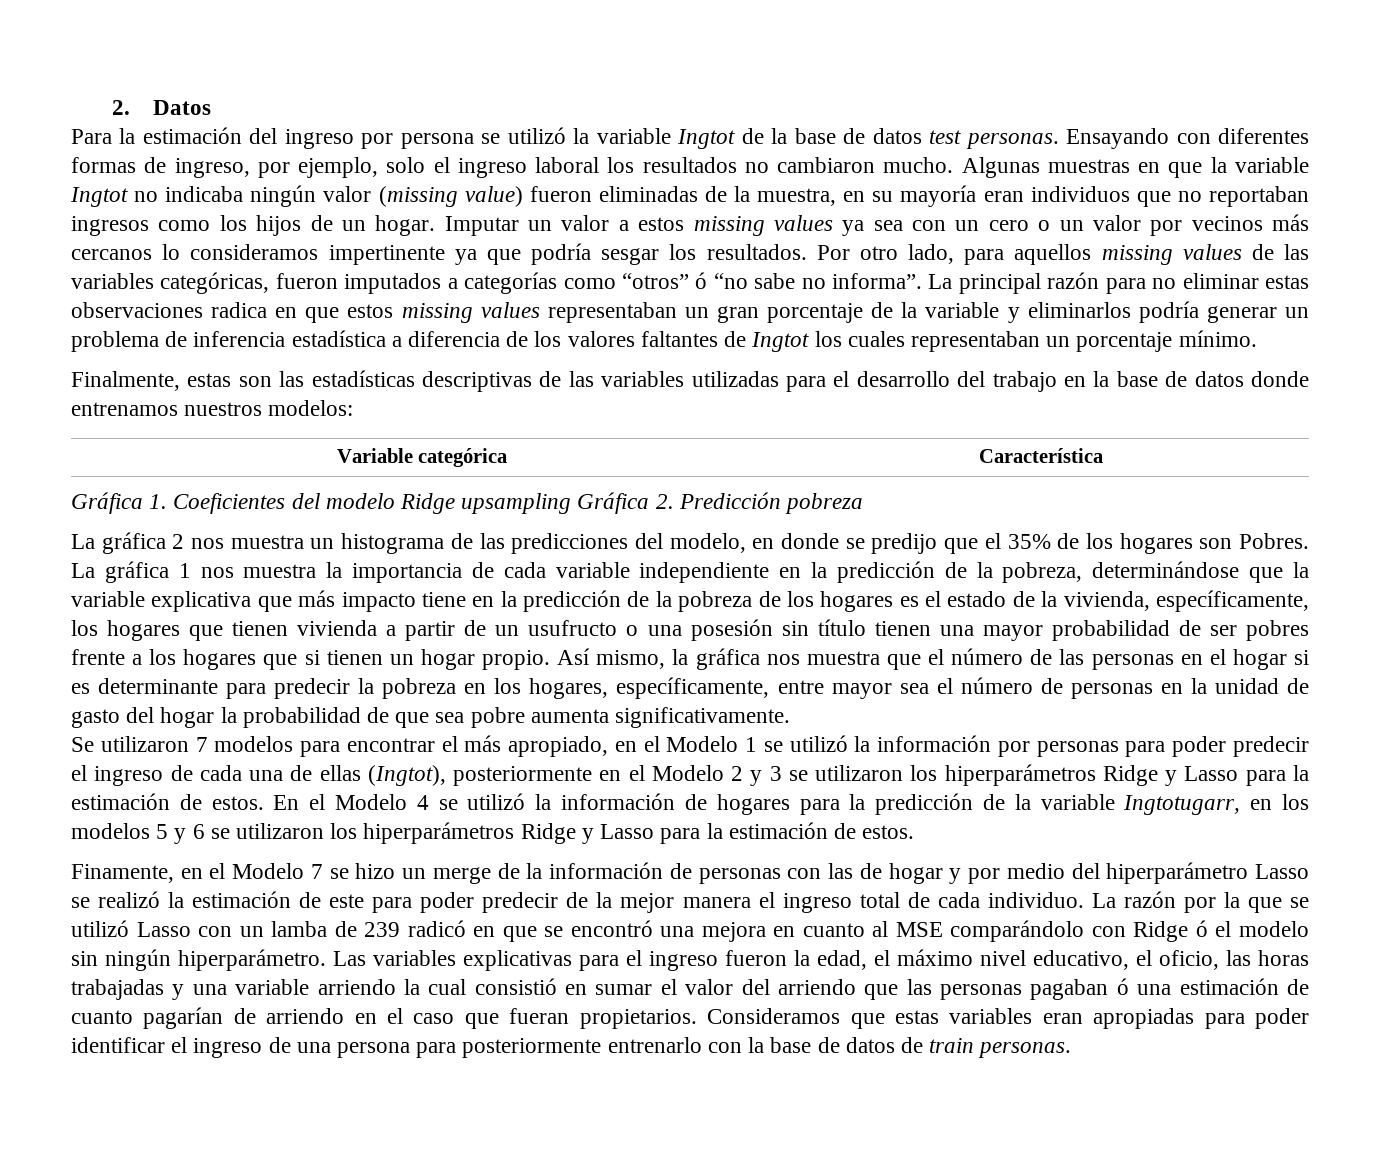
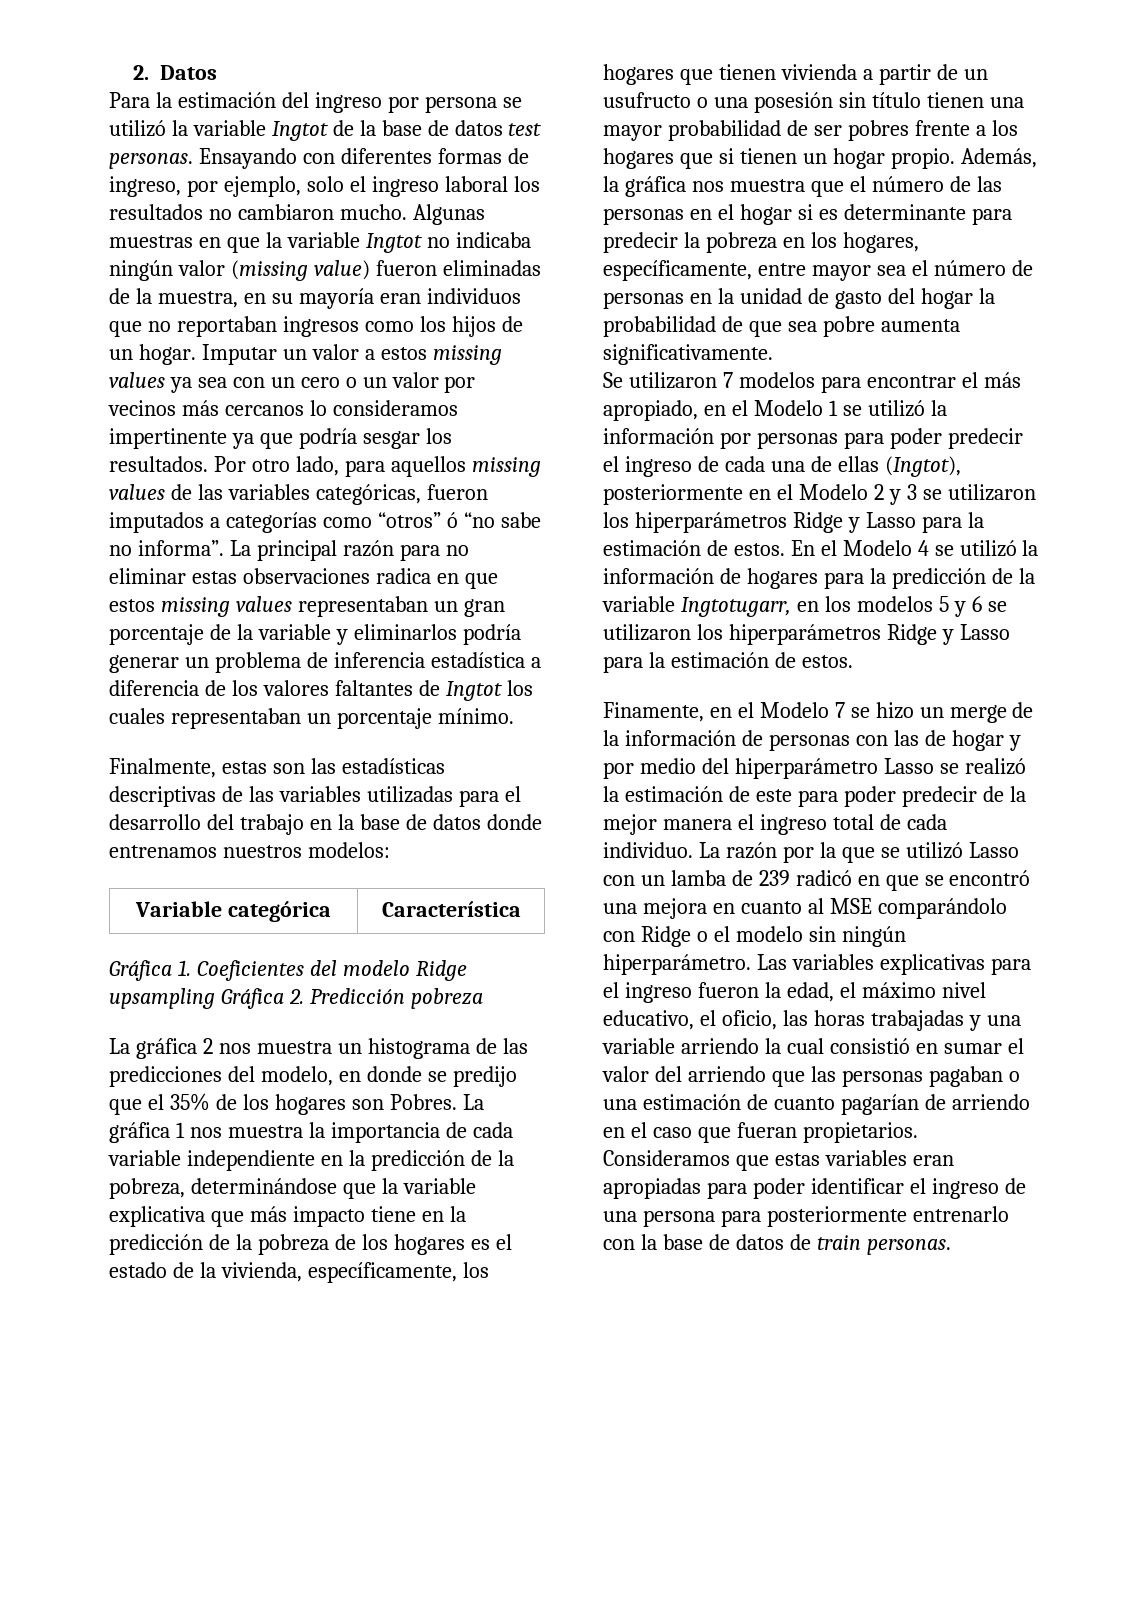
- Así mismo, la gráfica nos muestra que el número de las personas en el hogar si es determinante para predecir la pobreza en los hogares, específicamente, entre mayor sea el número de personas en la unidad de gasto del hogar la probabilidad de que sea pobre aumenta significativamente.
+ Además, la gráfica nos muestra que el número de las personas en el hogar si es determinante para predecir la pobreza en los hogares, específicamente, entre mayor sea el número de personas en la unidad de gasto del hogar la probabilidad de que sea pobre aumenta significativamente.
- La razón por la que se utilizó Lasso con un lamba de 239 radicó en que se encontró una mejora en cuanto al MSE comparándolo con Ridge ó el modelo sin ningún hiperparámetro.
+ La razón por la que se utilizó Lasso con un lamba de 239 radicó en que se encontró una mejora en cuanto al MSE comparándolo con Ridge o el modelo sin ningún hiperparámetro.
- Las variables explicativas para el ingreso fueron la edad, el máximo nivel educativo, el oficio, las horas trabajadas y una variable arriendo la cual consistió en sumar el valor del arriendo que las personas pagaban ó una estimación de cuanto pagarían de arriendo en el caso que fueran propietarios.
+ Las variables explicativas para el ingreso fueron la edad, el máximo nivel educativo, el oficio, las horas trabajadas y una variable arriendo la cual consistió en sumar el valor del arriendo que las personas pagaban o una estimación de cuanto pagarían de arriendo en el caso que fueran propietarios.

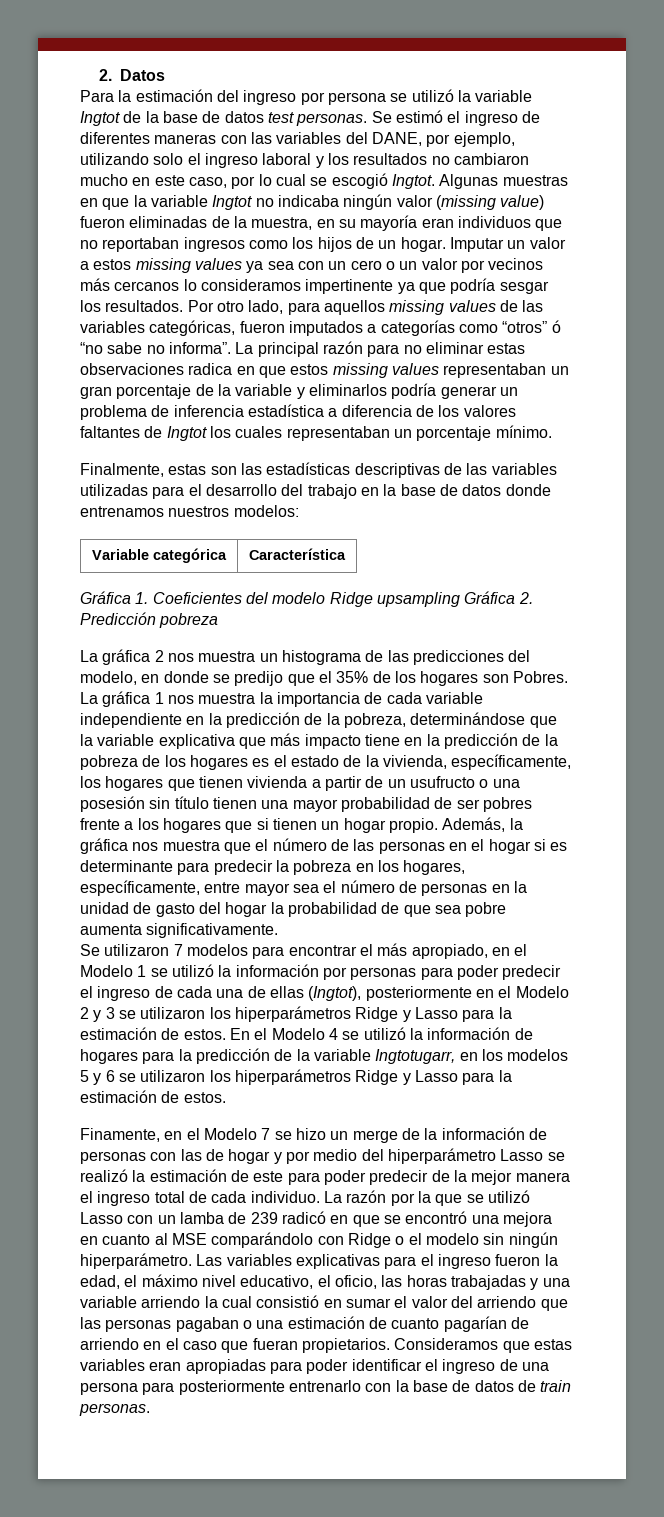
- Ensayando con diferentes formas de ingreso, por ejemplo, solo el ingreso laboral los resultados no cambiaron mucho.
+ Se estimó el ingreso de diferentes maneras con las variables del DANE, por ejemplo, utilizando solo el ingreso laboral y los resultados no cambiaron mucho en este caso, por lo cual se escogió Ingtot.

